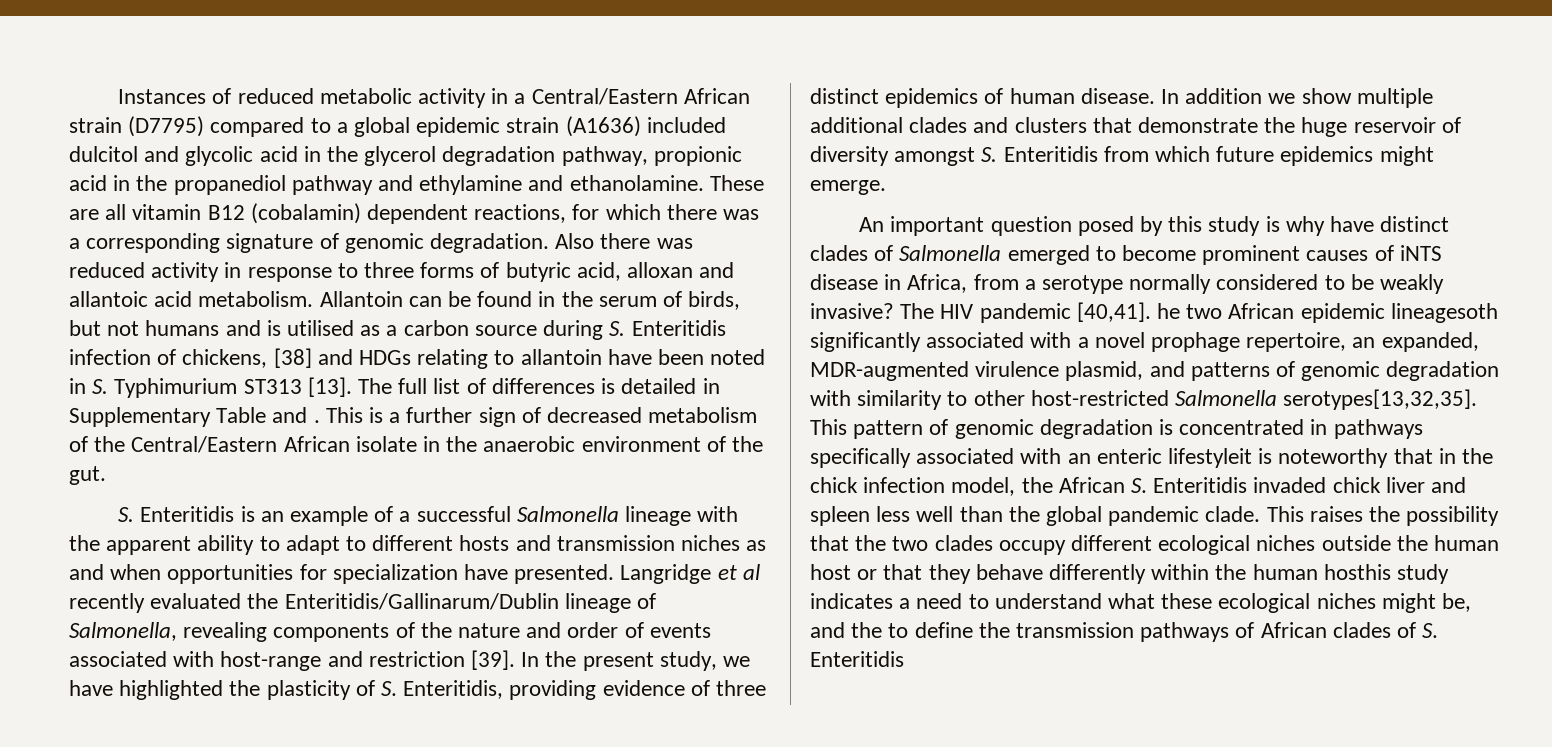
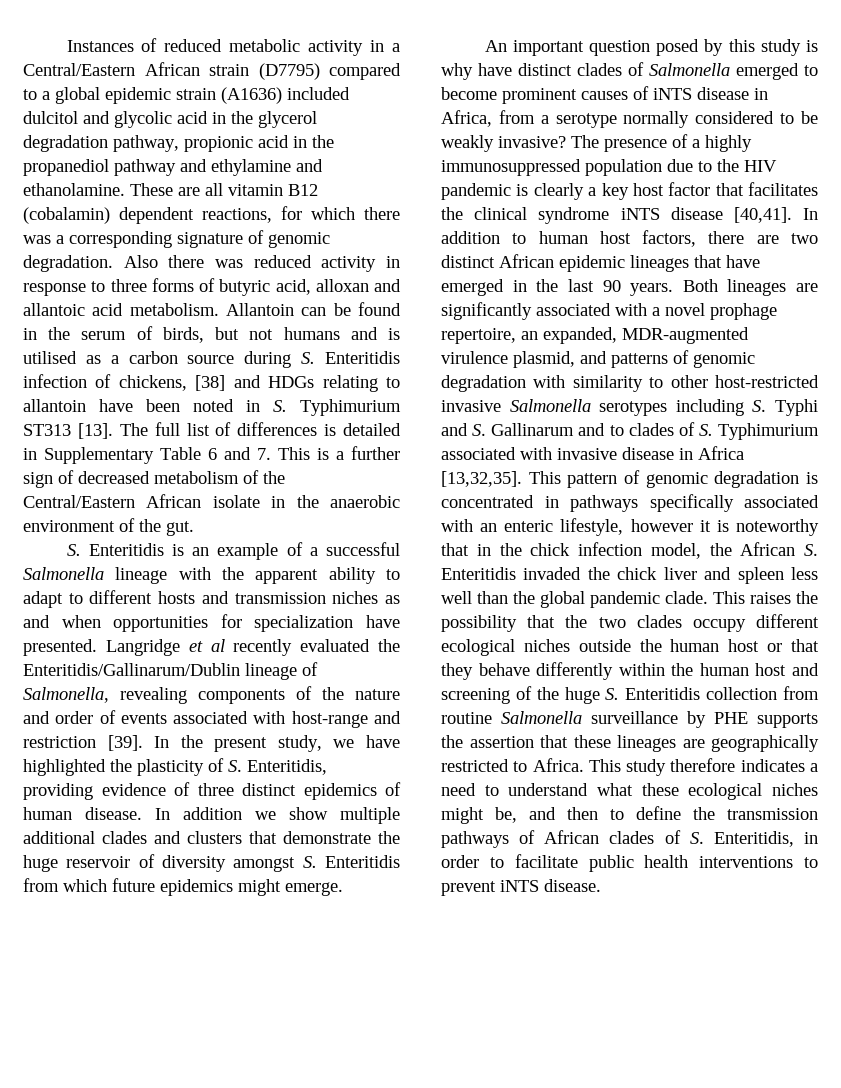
- The full list of differences is detailed in Supplementary Table and . This is a further sign of decreased metabolism of the Central/Eastern African isolate in the anaerobic environment of the gut.
+ The full list of differences is detailed in Supplementary Table 6 and 7. This is a further sign of decreased metabolism of the Central/Eastern African isolate in the anaerobic environment of the gut.
- The HIV pandemic [40,41]. he two African epidemic lineagesoth significantly associated with a novel prophage repertoire, an expanded, MDR-augmented virulence plasmid, and patterns of genomic degradation with similarity to other host-restricted Salmonella serotypes[13,32,35].
+ The presence of a highly immunosuppressed population due to the HIV pandemic is clearly a key host factor that facilitates the clinical syndrome iNTS disease [40,41]. In addition to human host factors, there are two distinct African epidemic lineages that have emerged in the last 90 years. Both lineages are significantly associated with a novel prophage repertoire, an expanded, MDR-augmented virulence plasmid, and patterns of genomic degradation with similarity to other host-restricted invasive Salmonella serotypes including S. Typhi and S. Gallinarum and to clades of S. Typhimurium associated with invasive disease in Africa [13,32,35].
- This pattern of genomic degradation is concentrated in pathways specifically associated with an enteric lifestyleit is noteworthy that in the chick infection model, the African S. Enteritidis invaded chick liver and spleen less well than the global pandemic clade.
+ This pattern of genomic degradation is concentrated in pathways specifically associated with an enteric lifestyle, however it is noteworthy that in the chick infection model, the African S. Enteritidis invaded the chick liver and spleen less well than the global pandemic clade.
- This raises the possibility that the two clades occupy different ecological niches outside the human host or that they behave differently within the human hosthis study indicates a need to understand what these ecological niches might be, and the to define the transmission pathways of African clades of S. Enteritidis
+ This raises the possibility that the two clades occupy different ecological niches outside the human host or that they behave differently within the human host and screening of the huge S. Enteritidis collection from routine Salmonella surveillance by PHE supports the assertion that these lineages are geographically restricted to Africa. This study therefore indicates a need to understand what these ecological niches might be, and then to define the transmission pathways of African clades of S. Enteritidis, in order to facilitate public health interventions to prevent iNTS disease.

